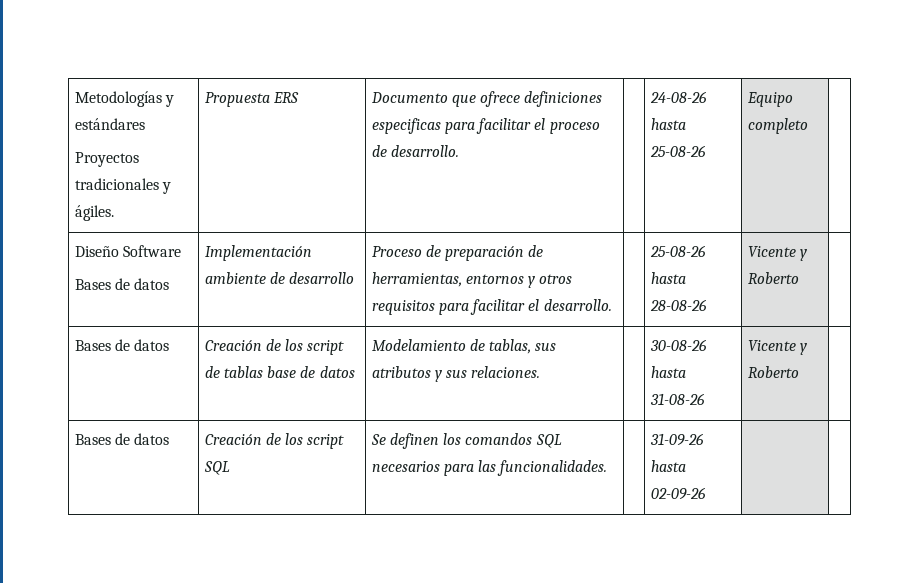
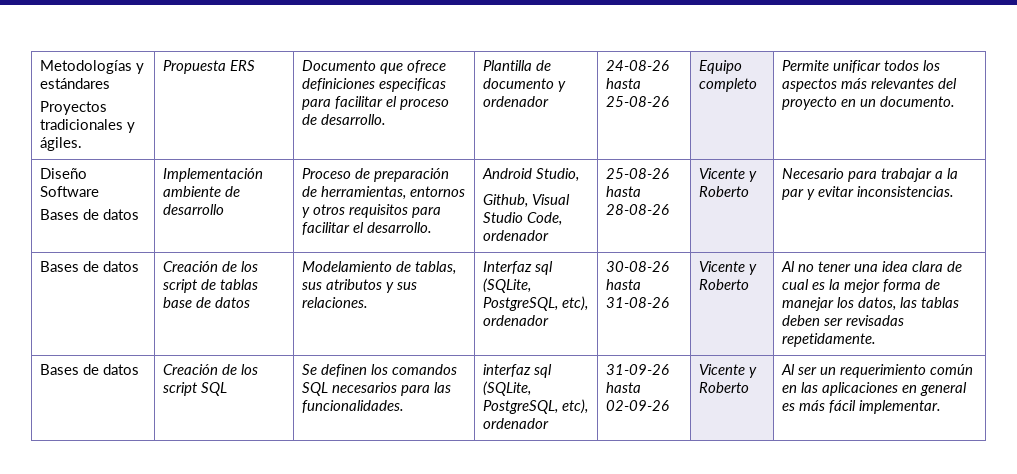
+ Plantilla de documento y ordenador
+ Permite unificar todos los aspectos más relevantes del proyecto en un documento.
+ Android Studio,
+ Github, Visual Studio Code, ordenador
+ Necesario para trabajar a la par y evitar inconsistencias.
+ Interfaz sql (SQLite, PostgreSQL, etc), ordenador
+ Al no tener una idea clara de cual es la mejor forma de manejar los datos, las tablas deben ser revisadas repetidamente.
- 31-09-26 hasta 02-09-26
+ interfaz sql (SQLite, PostgreSQL, etc), ordenador | 31-09-26 hasta 02-09-26 | Vicente y Roberto | Al ser un requerimiento común en las aplicaciones en general es más fácil implementar.

